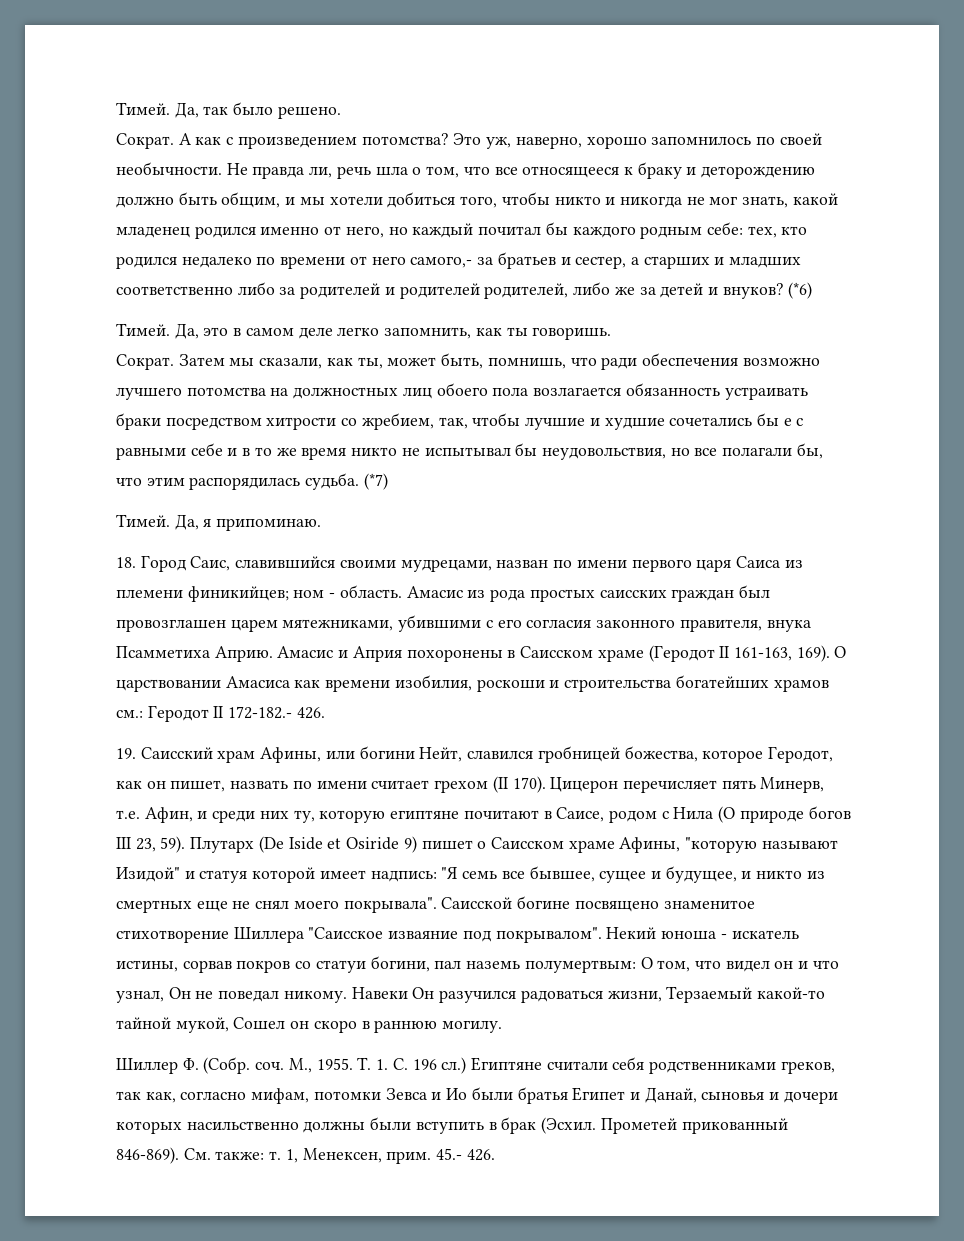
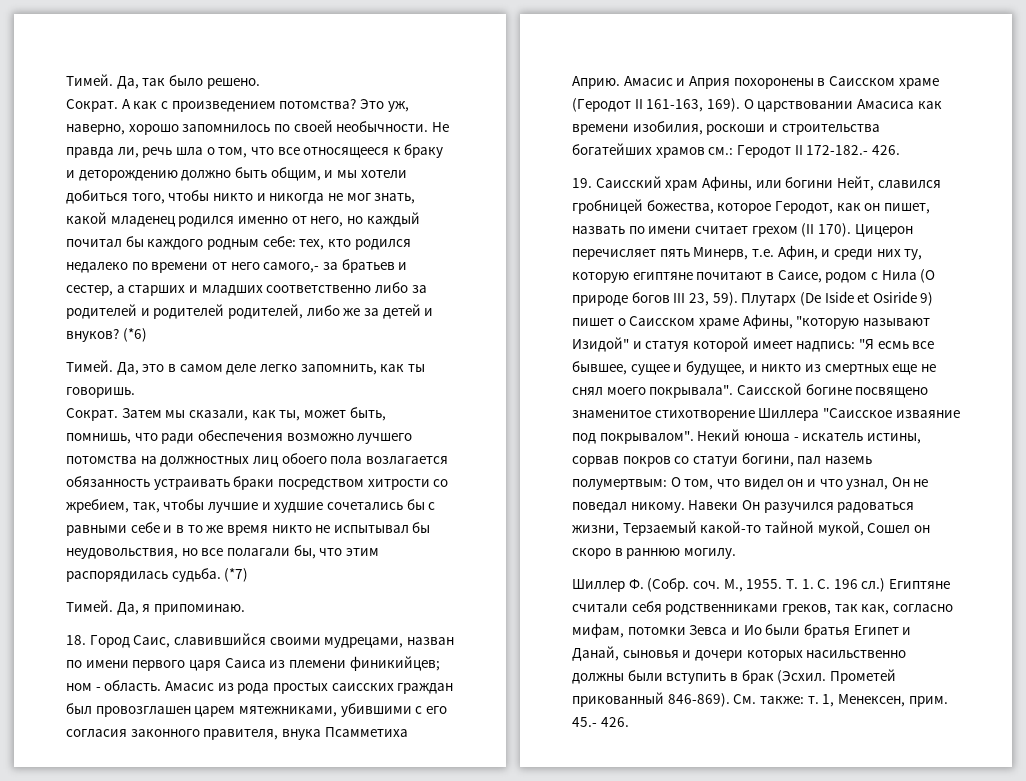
- Затем мы сказали, как ты, может быть, помнишь, что ради обеспечения возможно лучшего потомства на должностных лиц обоего пола возлагается обязанность устраивать браки посредством хитрости со жребием, так, чтобы лучшие и худшие сочетались бы е с равными себе и в то же время никто не испытывал бы неудовольствия, но все полагали бы, что этим распорядилась судьба.
+ Затем мы сказали, как ты, может быть, помнишь, что ради обеспечения возможно лучшего потомства на должностных лиц обоего пола возлагается обязанность устраивать браки посредством хитрости со жребием, так, чтобы лучшие и худшие сочетались бы с равными себе и в то же время никто не испытывал бы неудовольствия, но все полагали бы, что этим распорядилась судьба.
- Плутарх (De Iside et Osiride 9) пишет о Саисском храме Афины, "которую называют Изидой" и статуя которой имеет надпись: "Я семь все бывшее, сущее и будущее, и никто из смертных еще не снял моего покрывала".
+ Плутарх (De Iside et Osiride 9) пишет о Саисском храме Афины, "которую называют Изидой" и статуя которой имеет надпись: "Я есмь все бывшее, сущее и будущее, и никто из смертных еще не снял моего покрывала".

